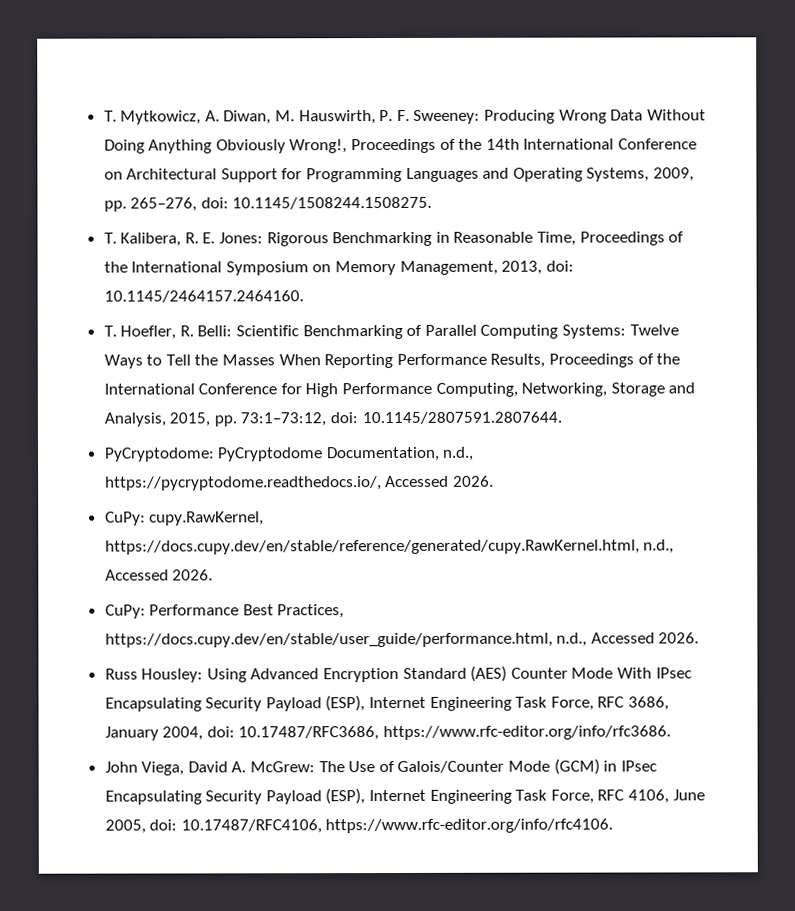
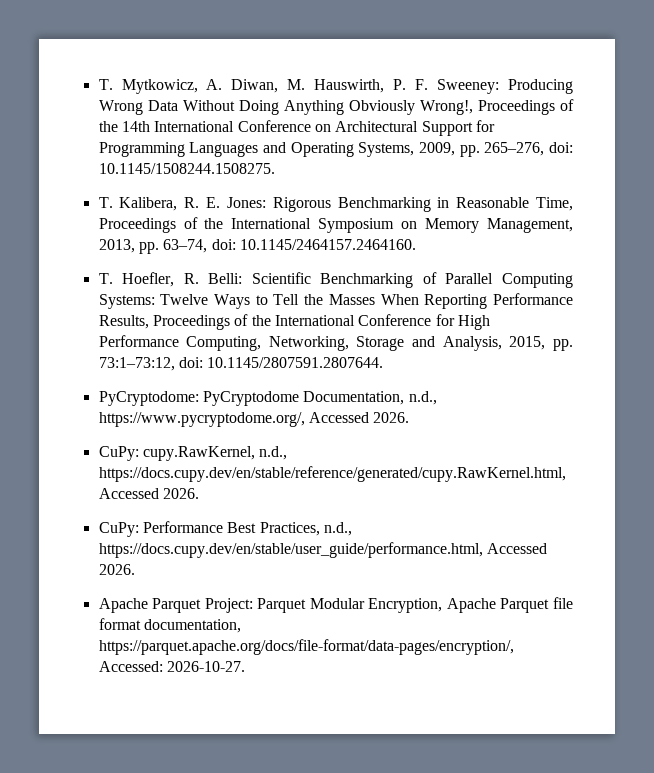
- T. Kalibera, R. E. Jones: Rigorous Benchmarking in Reasonable Time, Proceedings of the International Symposium on Memory Management, 2013, doi: 10.1145/2464157.2464160.
+ T. Kalibera, R. E. Jones: Rigorous Benchmarking in Reasonable Time, Proceedings of the International Symposium on Memory Management, 2013, pp. 63–74, doi: 10.1145/2464157.2464160.
- PyCryptodome: PyCryptodome Documentation, n.d., https://pycryptodome.readthedocs.io/, Accessed 2026.
+ PyCryptodome: PyCryptodome Documentation, n.d., https://www.pycryptodome.org/, Accessed 2026.
- CuPy: cupy.RawKernel, https://docs.cupy.dev/en/stable/reference/generated/cupy.RawKernel.html, n.d., Accessed 2026.
+ CuPy: cupy.RawKernel, n.d., https://docs.cupy.dev/en/stable/reference/generated/cupy.RawKernel.html, Accessed 2026.
- CuPy: Performance Best Practices, https://docs.cupy.dev/en/stable/user_guide/performance.html, n.d., Accessed 2026.
- Russ Housley: Using Advanced Encryption Standard (AES) Counter Mode With IPsec Encapsulating Security Payload (ESP), Internet Engineering Task Force, RFC 3686, January 2004, doi: 10.17487/RFC3686, https://www.rfc-editor.org/info/rfc3686.
- John Viega, David A. McGrew: The Use of Galois/Counter Mode (GCM) in IPsec Encapsulating Security Payload (ESP), Internet Engineering Task Force, RFC 4106, June 2005, doi: 10.17487/RFC4106, https://www.rfc-editor.org/info/rfc4106.
+ CuPy: Performance Best Practices, n.d., https://docs.cupy.dev/en/stable/user_guide/performance.html, Accessed 2026.
+ Apache Parquet Project: Parquet Modular Encryption, Apache Parquet file format documentation, https://parquet.apache.org/docs/file-format/data-pages/encryption/, Accessed: 2026-10-27.

